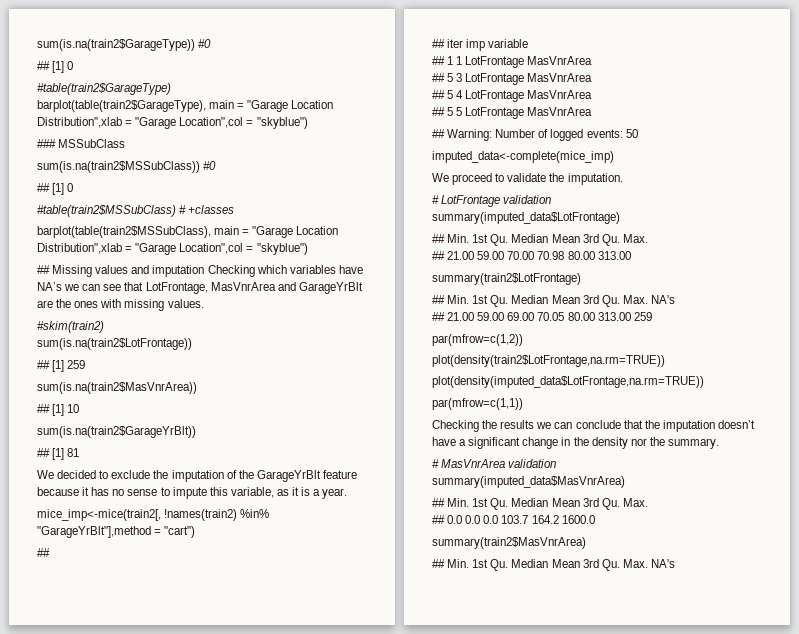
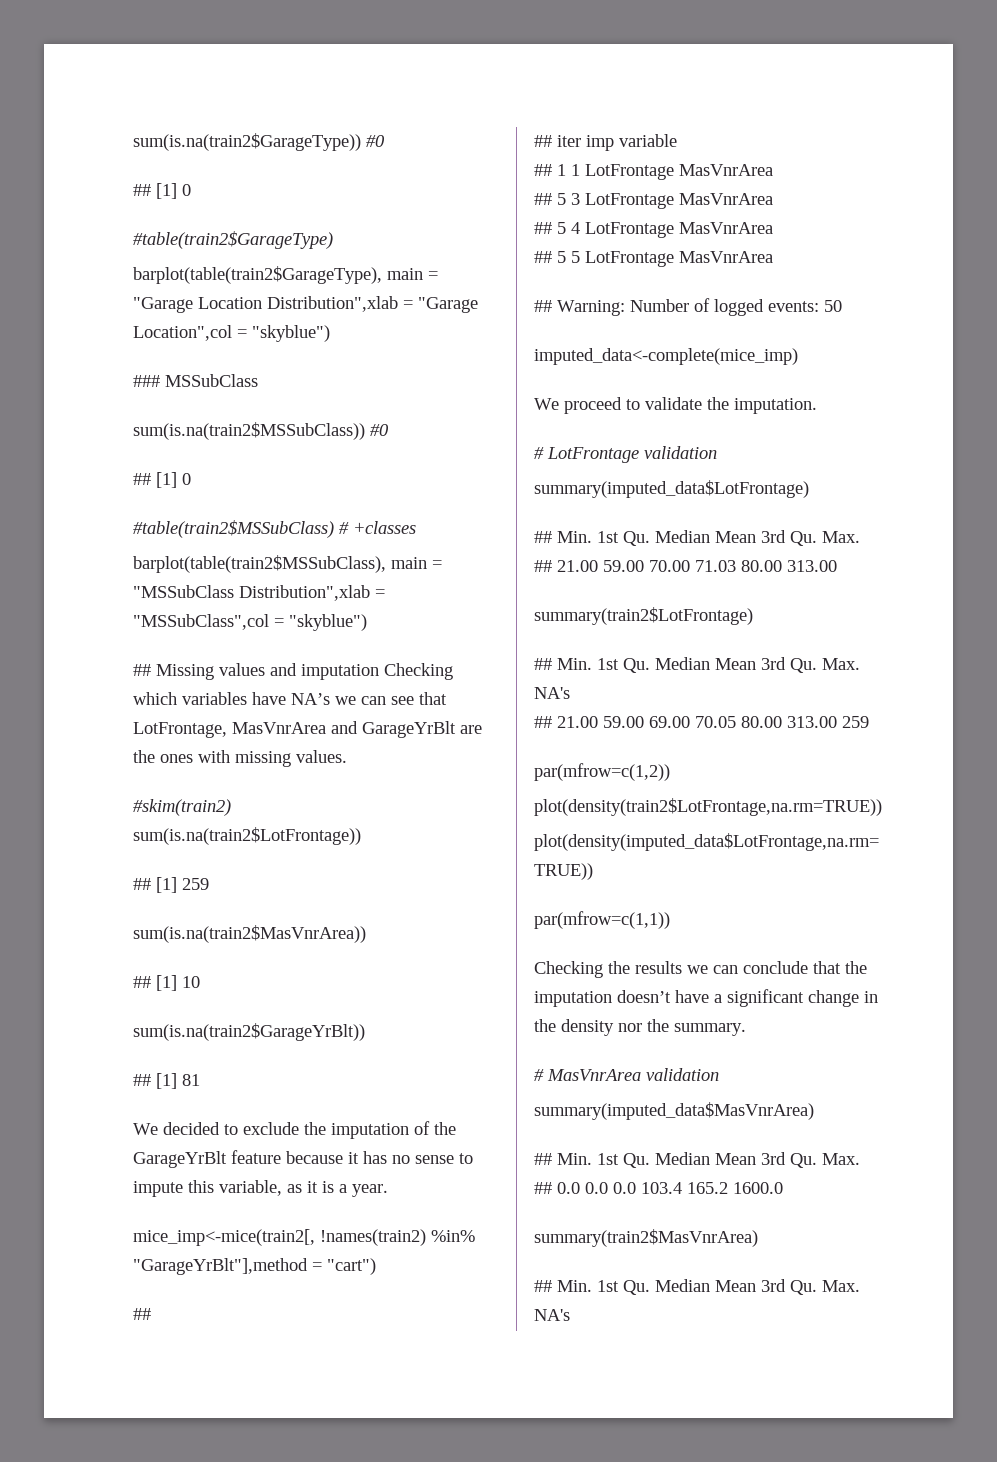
- barplot(table(train2$MSSubClass), main = "Garage Location Distribution",xlab = "Garage Location",col = "skyblue")
+ barplot(table(train2$MSSubClass), main = "MSSubClass Distribution",xlab = "MSSubClass",col = "skyblue")
- ## 21.00 59.00 70.00 70.98 80.00 313.00
+ ## 21.00 59.00 70.00 71.03 80.00 313.00
- ## 0.0 0.0 0.0 103.7 164.2 1600.0
+ ## 0.0 0.0 0.0 103.4 165.2 1600.0

